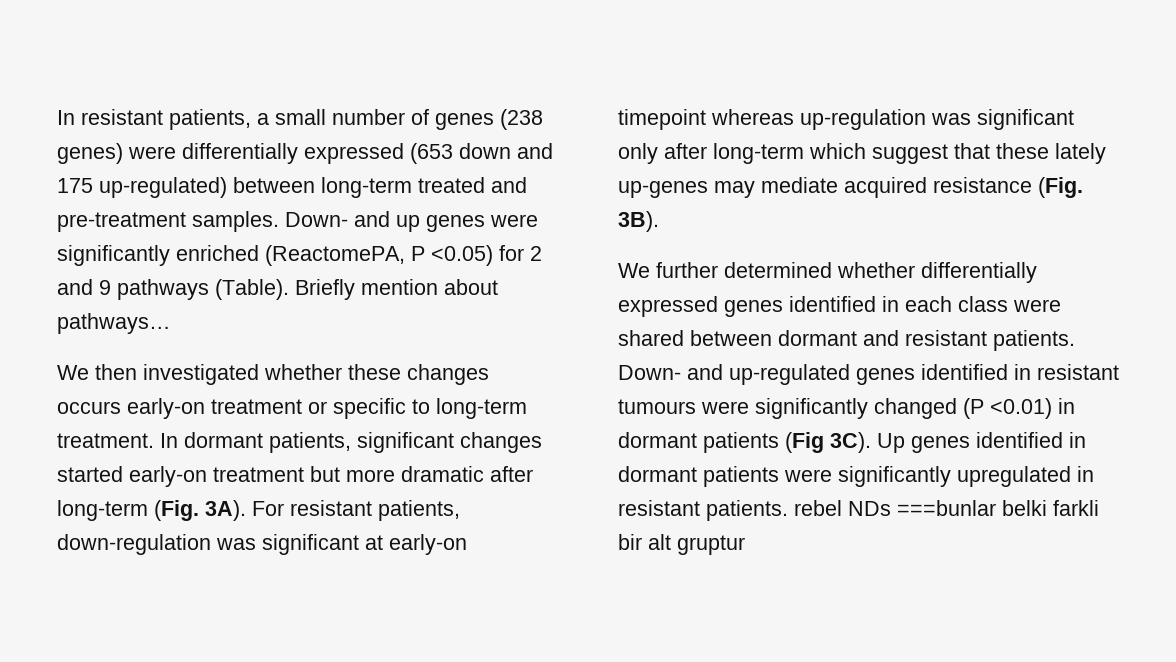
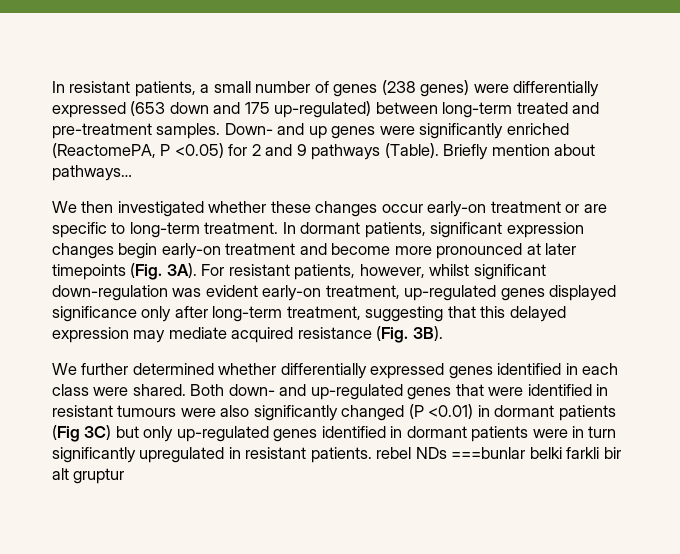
- We then investigated whether these changes occurs early-on treatment or specific to long-term treatment.
+ We then investigated whether these changes occur early-on treatment or are specific to long-term treatment.
- In dormant patients, significant changes started early-on treatment but more dramatic after long-term (Fig. 3A).
+ In dormant patients, significant expression changes begin early-on treatment and become more pronounced at later timepoints (Fig. 3A).
- For resistant patients, down-regulation was significant at early-on timepoint whereas up-regulation was significant only after long-term which suggest that these lately up-genes may mediate acquired resistance (Fig. 3B).
+ For resistant patients, however, whilst significant down-regulation was evident early-on treatment, up-regulated genes displayed significance only after long-term treatment, suggesting that this delayed expression may mediate acquired resistance (Fig. 3B).
- We further determined whether differentially expressed genes identified in each class were shared between dormant and resistant patients. Down- and up-regulated genes identified in resistant tumours were significantly changed (P <0.01) in dormant patients (Fig 3C). Up genes identified in dormant patients were significantly upregulated in resistant patients. rebel NDs ===bunlar belki farkli bir alt gruptur
+ We further determined whether differentially expressed genes identified in each class were shared. Both down- and up-regulated genes that were identified in resistant tumours were also significantly changed (P <0.01) in dormant patients (Fig 3C) but only up-regulated genes identified in dormant patients were in turn significantly upregulated in resistant patients. rebel NDs ===bunlar belki farkli bir alt gruptur

